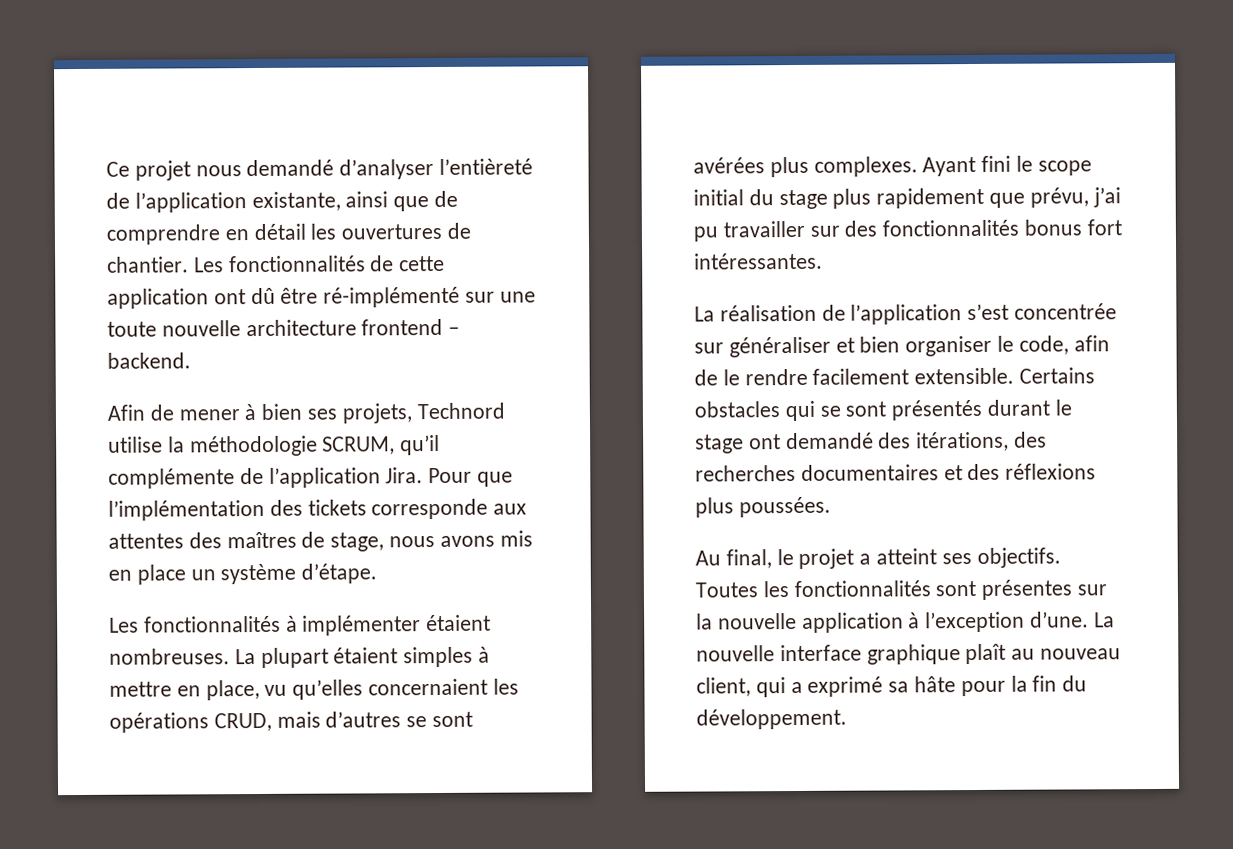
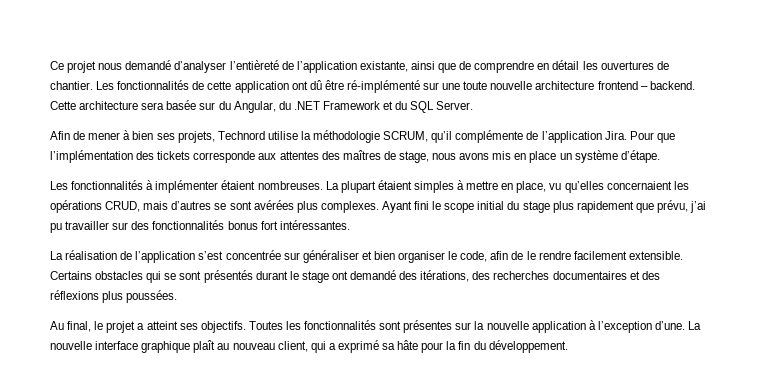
+ Cette architecture sera basée sur du Angular, du .NET Framework et du SQL Server.

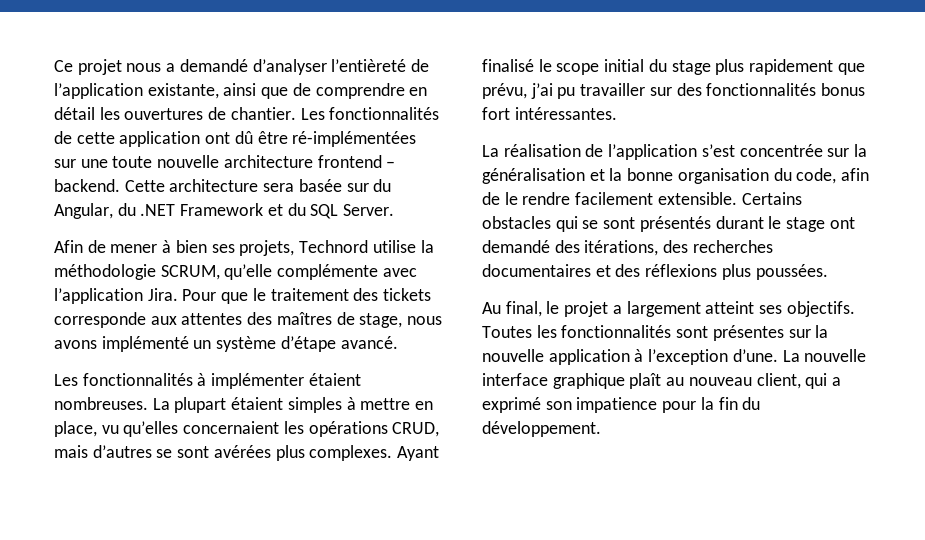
- Ce projet nous demandé d’analyser l’entièreté de l’application existante, ainsi que de comprendre en détail les ouvertures de chantier.
+ Ce projet nous a demandé d’analyser l’entièreté de l’application existante, ainsi que de comprendre en détail les ouvertures de chantier.
- Les fonctionnalités de cette application ont dû être ré-implémenté sur une toute nouvelle architecture frontend – backend.
+ Les fonctionnalités de cette application ont dû être ré-implémentées sur une toute nouvelle architecture frontend – backend.
- Afin de mener à bien ses projets, Technord utilise la méthodologie SCRUM, qu’il complémente de l’application Jira.
+ Afin de mener à bien ses projets, Technord utilise la méthodologie SCRUM, qu’elle complémente avec l’application Jira.
- Pour que l’implémentation des tickets corresponde aux attentes des maîtres de stage, nous avons mis en place un système d’étape.
+ Pour que le traitement des tickets corresponde aux attentes des maîtres de stage, nous avons implémenté un système d’étape avancé.
- Ayant fini le scope initial du stage plus rapidement que prévu, j’ai pu travailler sur des fonctionnalités bonus fort intéressantes.
+ Ayant finalisé le scope initial du stage plus rapidement que prévu, j’ai pu travailler sur des fonctionnalités bonus fort intéressantes.
- La réalisation de l’application s’est concentrée sur généraliser et bien organiser le code, afin de le rendre facilement extensible.
+ La réalisation de l’application s’est concentrée sur la généralisation et la bonne organisation du code, afin de le rendre facilement extensible.
- Au final, le projet a atteint ses objectifs.
+ Au final, le projet a largement atteint ses objectifs.
- La nouvelle interface graphique plaît au nouveau client, qui a exprimé sa hâte pour la fin du développement.
+ La nouvelle interface graphique plaît au nouveau client, qui a exprimé son impatience pour la fin du développement.

